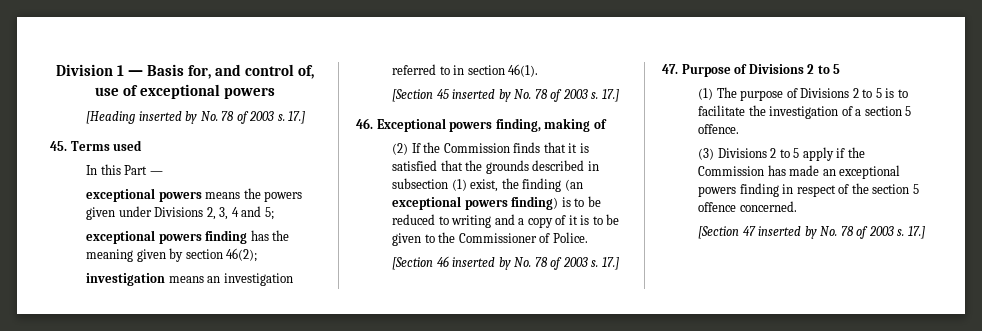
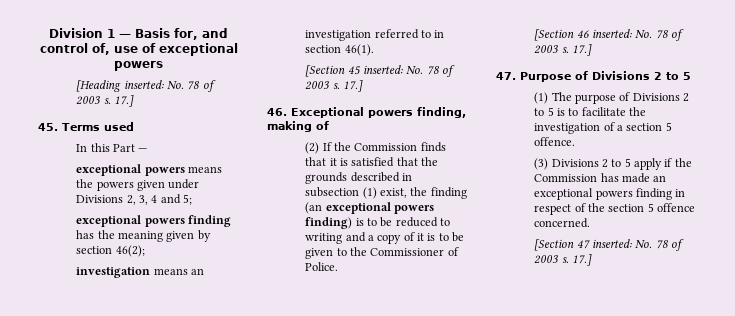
- [Heading inserted by No. 78 of 2003 s.
+ [Heading inserted: No. 78 of 2003 s.
- [Section 45 inserted by No. 78 of 2003 s.
+ [Section 45 inserted: No. 78 of 2003 s.
- [Section 46 inserted by No. 78 of 2003 s.
+ [Section 46 inserted: No. 78 of 2003 s.
- [Section 47 inserted by No. 78 of 2003 s.
+ [Section 47 inserted: No. 78 of 2003 s.

